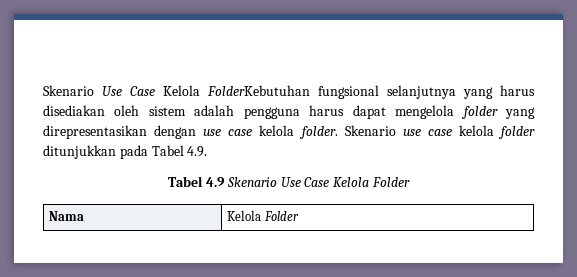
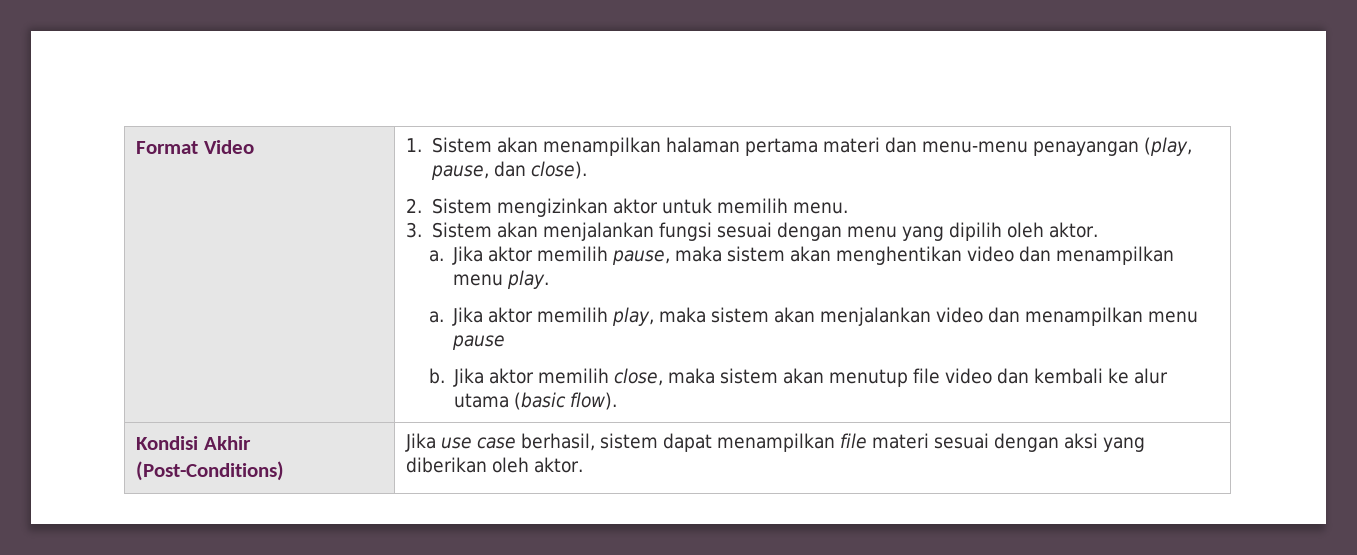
- Skenario Use Case Kelola FolderKebutuhan fungsional selanjutnya yang harus disediakan oleh sistem adalah pengguna harus dapat mengelola folder yang direpresentasikan dengan use case kelola folder. Skenario use case kelola folder ditunjukkan pada Tabel 4.9.
- Tabel 4.9 Skenario Use Case Kelola Folder
- Nama | Kelola Folder
+ Format Video | 1. Sistem akan menampilkan halaman pertama materi dan menu-menu penayangan (play, pause, dan close).
+ 2. Sistem mengizinkan aktor untuk memilih menu.
+ 3. Sistem akan menjalankan fungsi sesuai dengan menu yang dipilih oleh aktor.
+ a. Jika aktor memilih pause, maka sistem akan menghentikan video dan menampilkan menu play.
+ a. Jika aktor memilih play, maka sistem akan menjalankan video dan menampilkan menu pause
+ b. Jika aktor memilih close, maka sistem akan menutup file video dan kembali ke alur utama (basic flow).
+ Kondisi Akhir (Post-Conditions) | Jika use case berhasil, sistem dapat menampilkan file materi sesuai dengan aksi yang diberikan oleh aktor.

